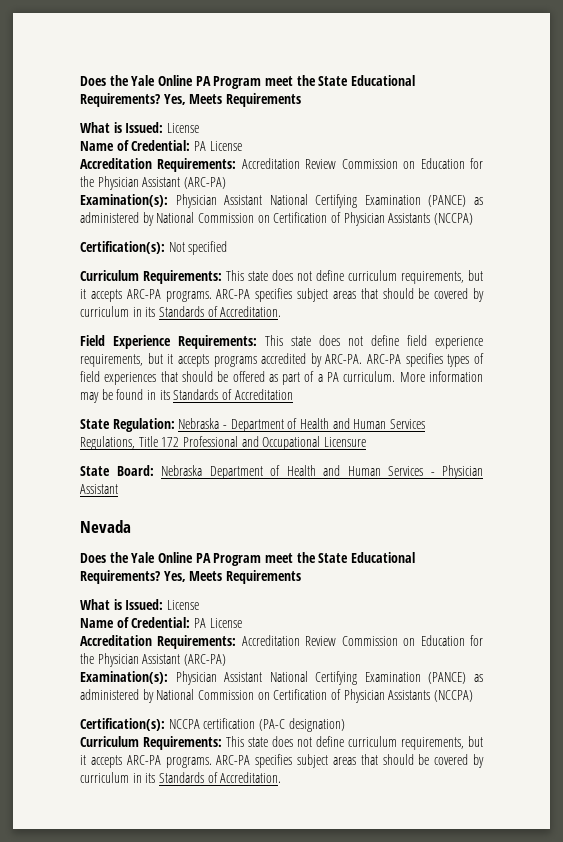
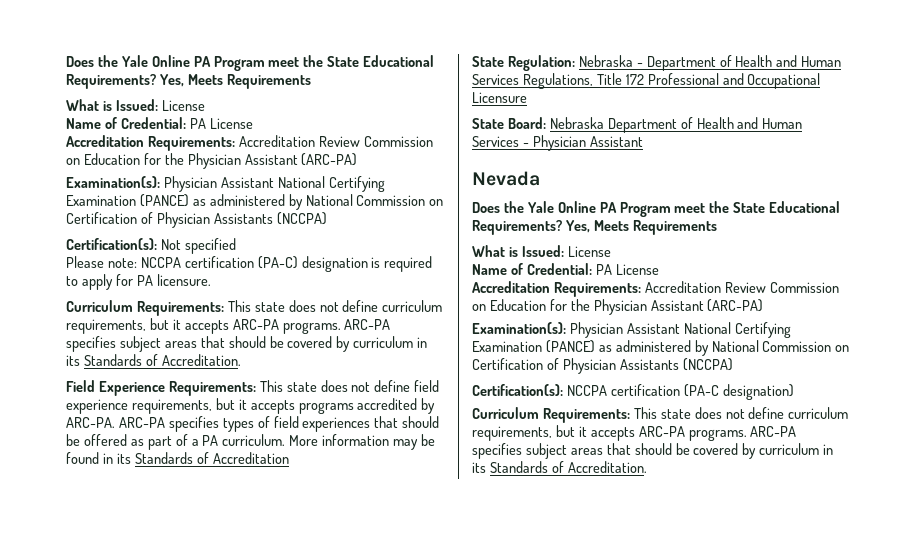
+ Please note: NCCPA certification (PA-C) designation is required to apply for PA licensure.

